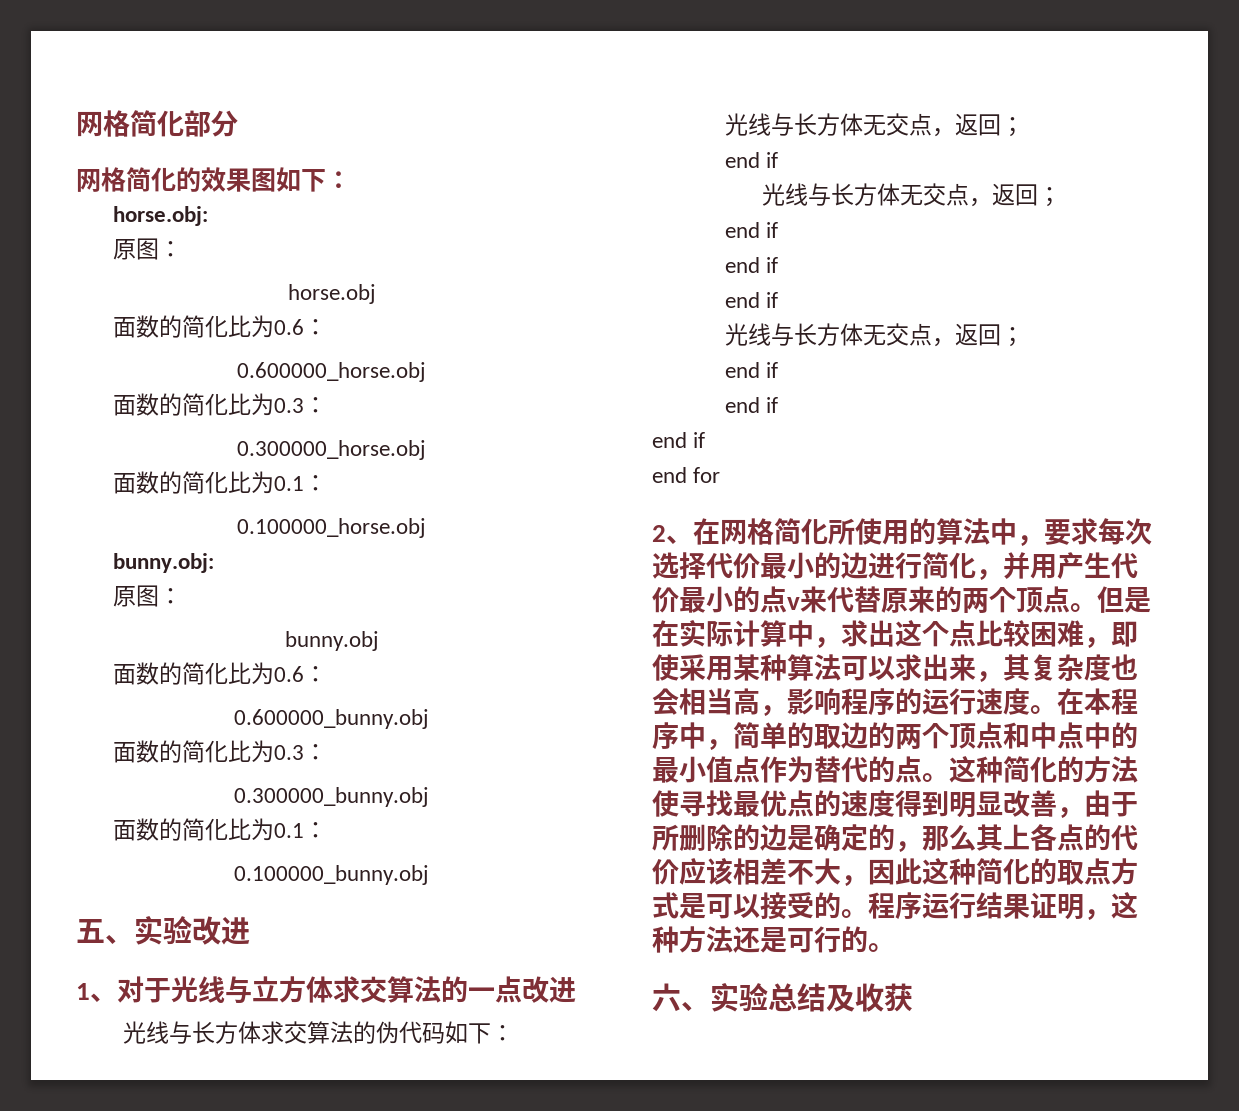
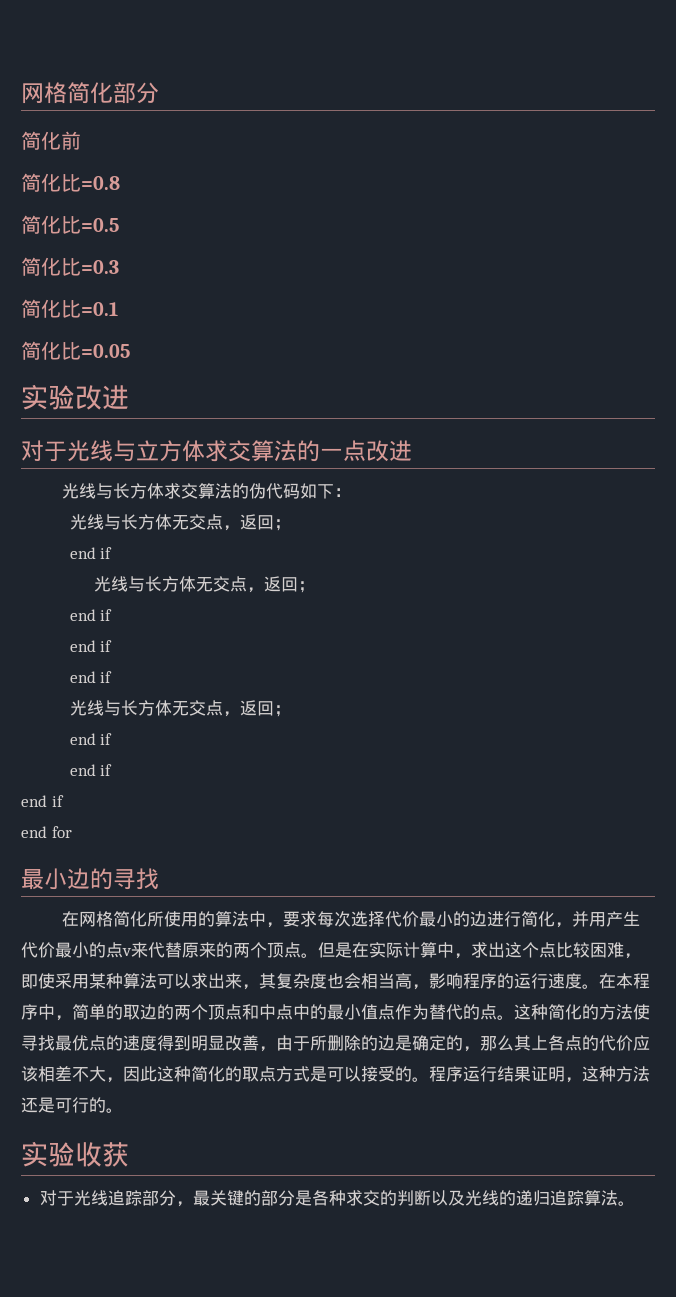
- 网格简化的效果图如下：
- horse.obj:
- 原图：
- horse.obj
- 面数的简化比为0.6：
- 0.600000_horse.obj
- 面数的简化比为0.3：
- 0.300000_horse.obj
- 面数的简化比为0.1：
- 0.100000_horse.obj
- bunny.obj:
- 原图：
- bunny.obj
- 面数的简化比为0.6：
- 0.600000_bunny.obj
- 面数的简化比为0.3：
- 0.300000_bunny.obj
- 面数的简化比为0.1：
- 0.100000_bunny.obj
- 五、实验改进
+ 简化前
+ 简化比=0.8
+ 简化比=0.5
+ 简化比=0.3
+ 简化比=0.1
+ 简化比=0.05
+ 实验改进
- 1、对于光线与立方体求交算法的一点改进
+ 对于光线与立方体求交算法的一点改进
- 2、在网格简化所使用的算法中，要求每次选择代价最小的边进行简化，并用产生代价最小的点v来代替原来的两个顶点。
+ 最小边的寻找
+ 在网格简化所使用的算法中，要求每次选择代价最小的边进行简化，并用产生代价最小的点v来代替原来的两个顶点。
- 六、实验总结及收获
+ 实验收获
+ 对于光线追踪部分，最关键的部分是各种求交的判断以及光线的递归追踪算法。

